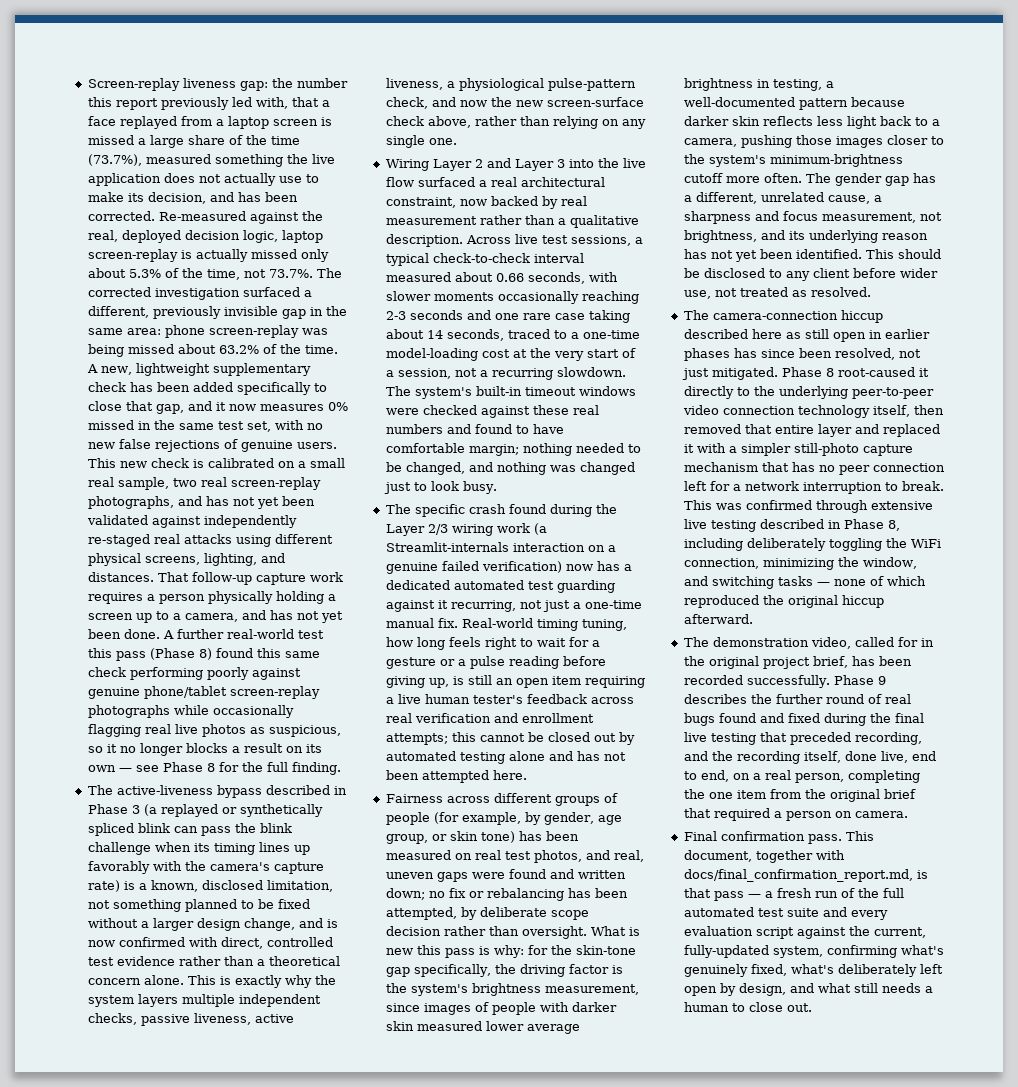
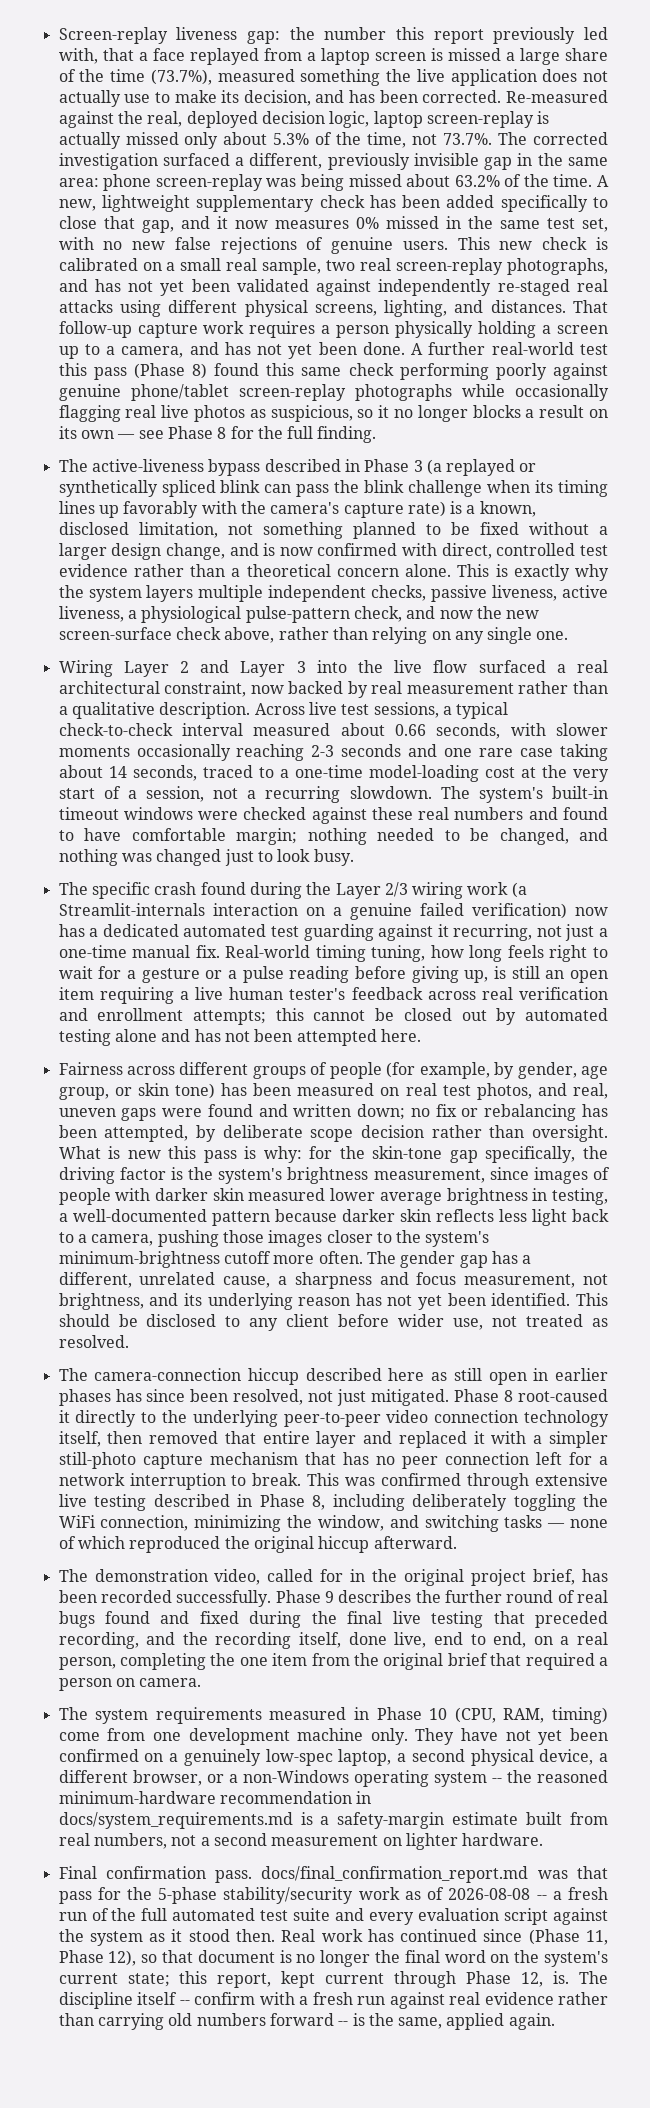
- Final confirmation pass. This document, together with docs/final_confirmation_report.md, is that pass — a fresh run of the full automated test suite and every evaluation script against the current, fully-updated system, confirming what's genuinely fixed, what's deliberately left open by design, and what still needs a human to close out.
+ The system requirements measured in Phase 10 (CPU, RAM, timing) come from one development machine only. They have not yet been confirmed on a genuinely low-spec laptop, a second physical device, a different browser, or a non-Windows operating system -- the reasoned minimum-hardware recommendation in docs/system_requirements.md is a safety-margin estimate built from real numbers, not a second measurement on lighter hardware.
+ Final confirmation pass. docs/final_confirmation_report.md was that pass for the 5-phase stability/security work as of 2026-08-08 -- a fresh run of the full automated test suite and every evaluation script against the system as it stood then. Real work has continued since (Phase 11, Phase 12), so that document is no longer the final word on the system's current state; this report, kept current through Phase 12, is. The discipline itself -- confirm with a fresh run against real evidence rather than carrying old numbers forward -- is the same, applied again.

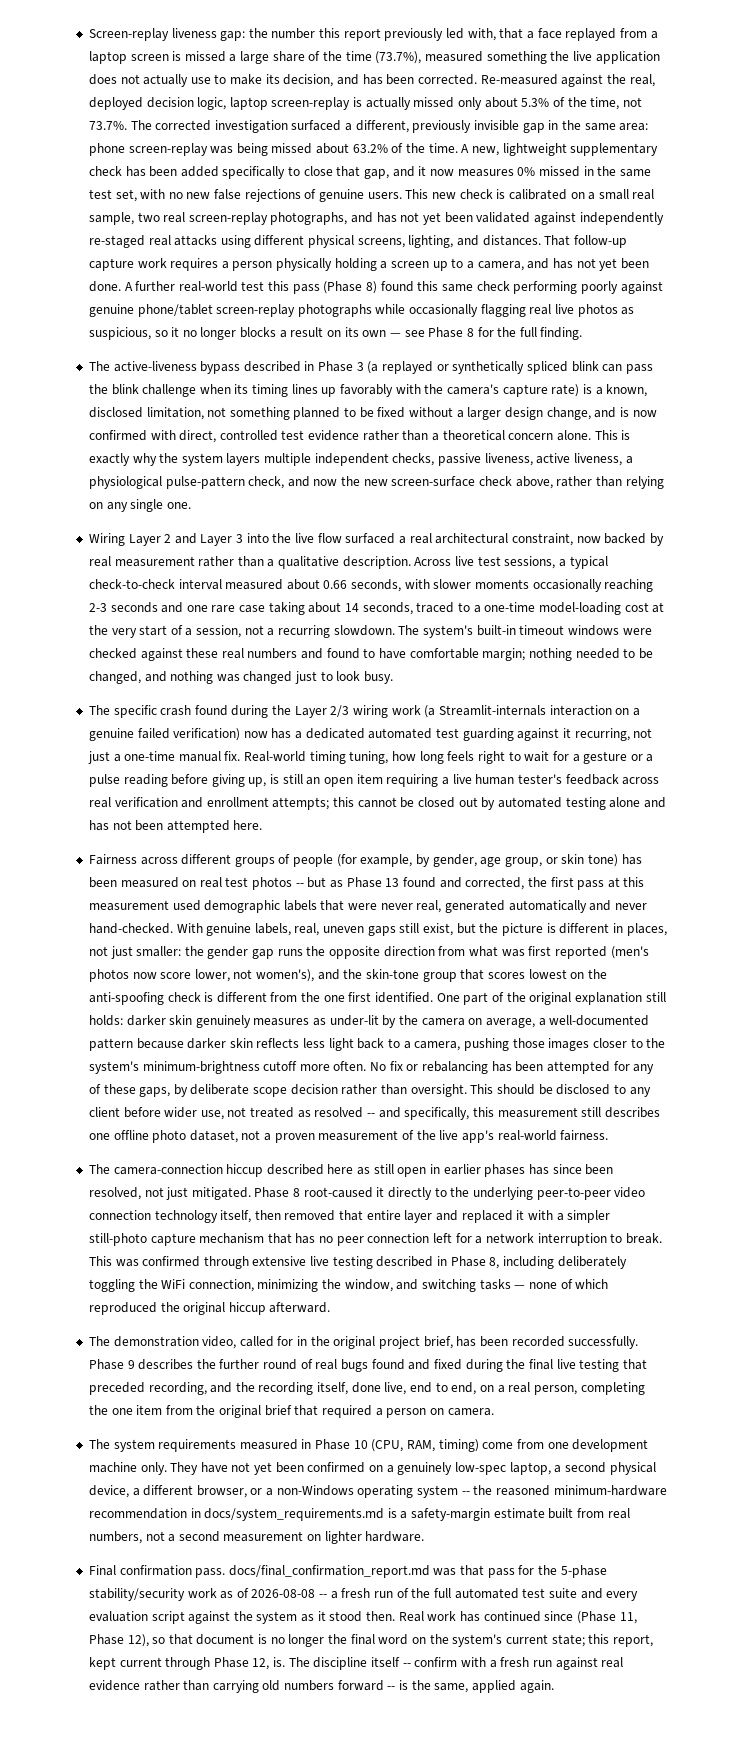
- Fairness across different groups of people (for example, by gender, age group, or skin tone) has been measured on real test photos, and real, uneven gaps were found and written down; no fix or rebalancing has been attempted, by deliberate scope decision rather than oversight. What is new this pass is why: for the skin-tone gap specifically, the driving factor is the system's brightness measurement, since images of people with darker skin measured lower average brightness in testing, a well-documented pattern because darker skin reflects less light back to a camera, pushing those images closer to the system's minimum-brightness cutoff more often.
+ Fairness across different groups of people (for example, by gender, age group, or skin tone) has been measured on real test photos -- but as Phase 13 found and corrected, the first pass at this measurement used demographic labels that were never real, generated automatically and never hand-checked. With genuine labels, real, uneven gaps still exist, but the picture is different in places, not just smaller: the gender gap runs the opposite direction from what was first reported (men's photos now score lower, not women's), and the skin-tone group that scores lowest on the anti-spoofing check is different from the one first identified. One part of the original explanation still holds: darker skin genuinely measures as under-lit by the camera on average, a well-documented pattern because darker skin reflects less light back to a camera, pushing those images closer to the system's minimum-brightness cutoff more often.
- The gender gap has a different, unrelated cause, a sharpness and focus measurement, not brightness, and its underlying reason has not yet been identified.
+ No fix or rebalancing has been attempted for any of these gaps, by deliberate scope decision rather than oversight.
- This should be disclosed to any client before wider use, not treated as resolved.
+ This should be disclosed to any client before wider use, not treated as resolved -- and specifically, this measurement still describes one offline photo dataset, not a proven measurement of the live app's real-world fairness.

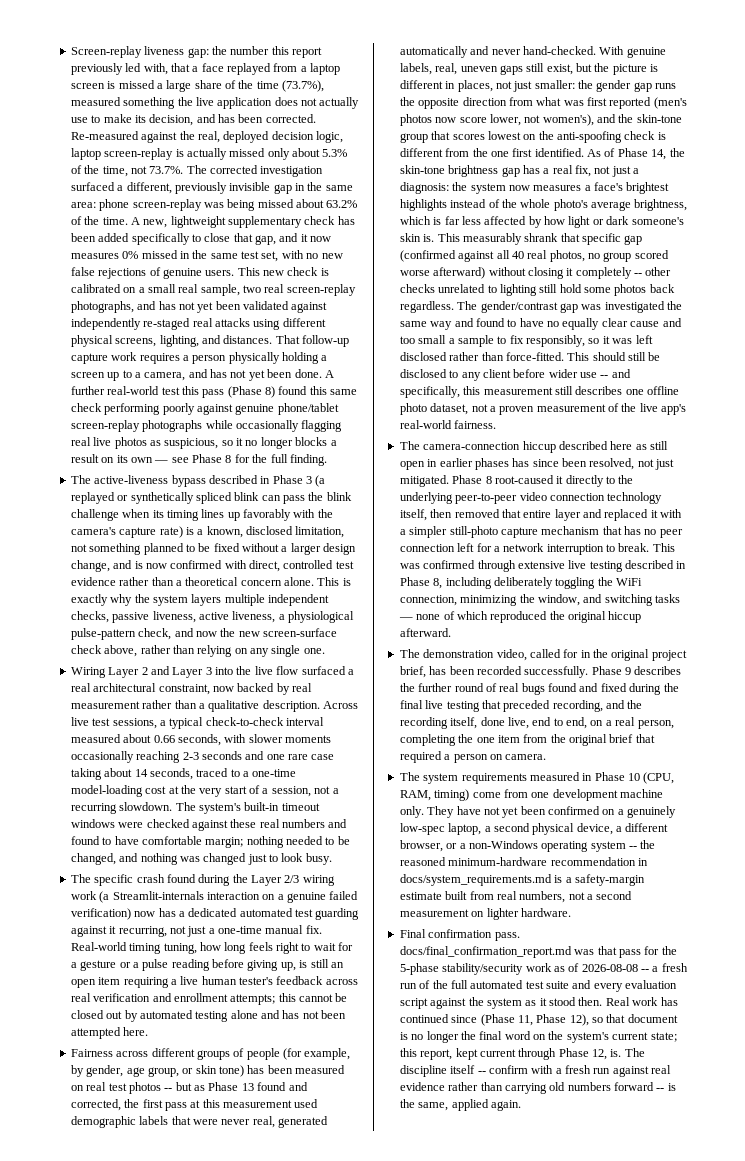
- One part of the original explanation still holds: darker skin genuinely measures as under-lit by the camera on average, a well-documented pattern because darker skin reflects less light back to a camera, pushing those images closer to the system's minimum-brightness cutoff more often. No fix or rebalancing has been attempted for any of these gaps, by deliberate scope decision rather than oversight.
+ As of Phase 14, the skin-tone brightness gap has a real fix, not just a diagnosis: the system now measures a face's brightest highlights instead of the whole photo's average brightness, which is far less affected by how light or dark someone's skin is. This measurably shrank that specific gap (confirmed against all 40 real photos, no group scored worse afterward) without closing it completely -- other checks unrelated to lighting still hold some photos back regardless. The gender/contrast gap was investigated the same way and found to have no equally clear cause and too small a sample to fix responsibly, so it was left disclosed rather than force-fitted.
- This should be disclosed to any client before wider use, not treated as resolved -- and specifically, this measurement still describes one offline photo dataset, not a proven measurement of the live app's real-world fairness.
+ This should still be disclosed to any client before wider use -- and specifically, this measurement still describes one offline photo dataset, not a proven measurement of the live app's real-world fairness.

